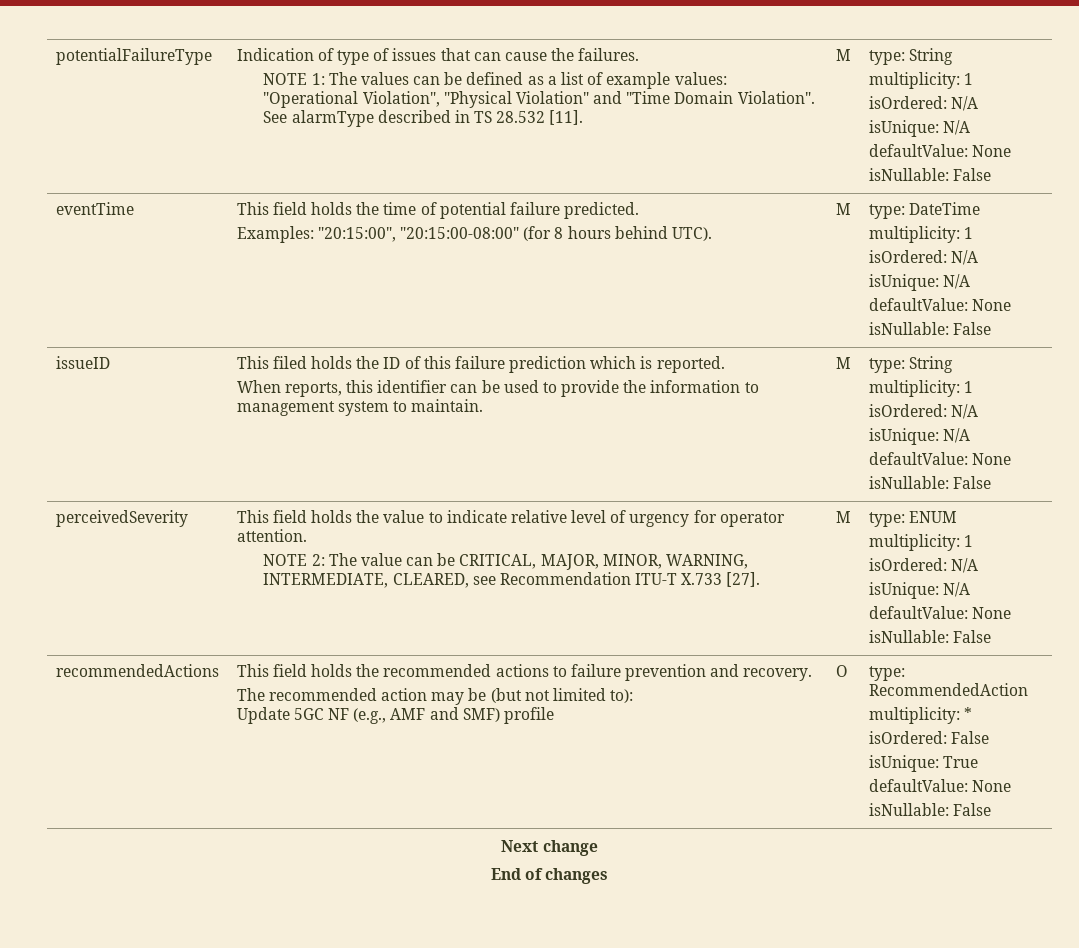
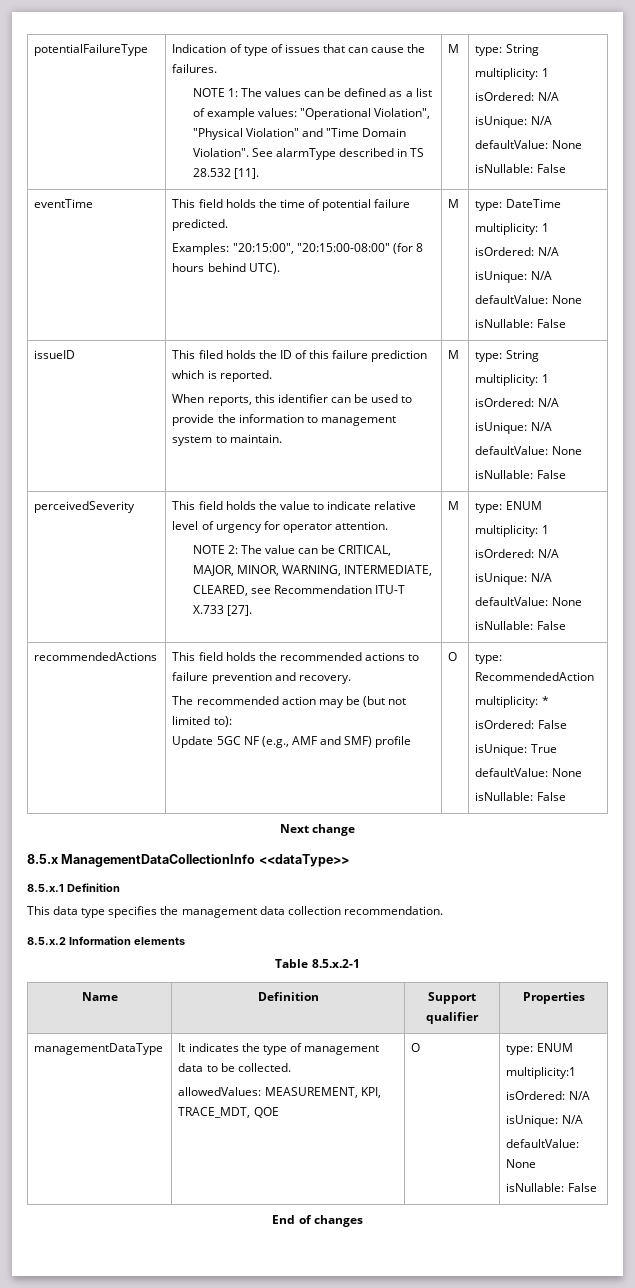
+ 8.5.x ManagementDataCollectionInfo <<dataType>>
+ 8.5.x.1 Definition
+ This data type specifies the management data collection recommendation.
+ 8.5.x.2 Information elements
+ Table 8.5.x.2-1
+ Name | Definition | Support qualifier | Properties
+ managementDataType | It indicates the type of management data to be collected.
+ allowedValues: MEASUREMENT, KPI, TRACE_MDT, QOE | O | type: ENUM
+ multiplicity:1
+ isOrdered: N/A
+ isUnique: N/A
+ defaultValue: None
+ isNullable: False

